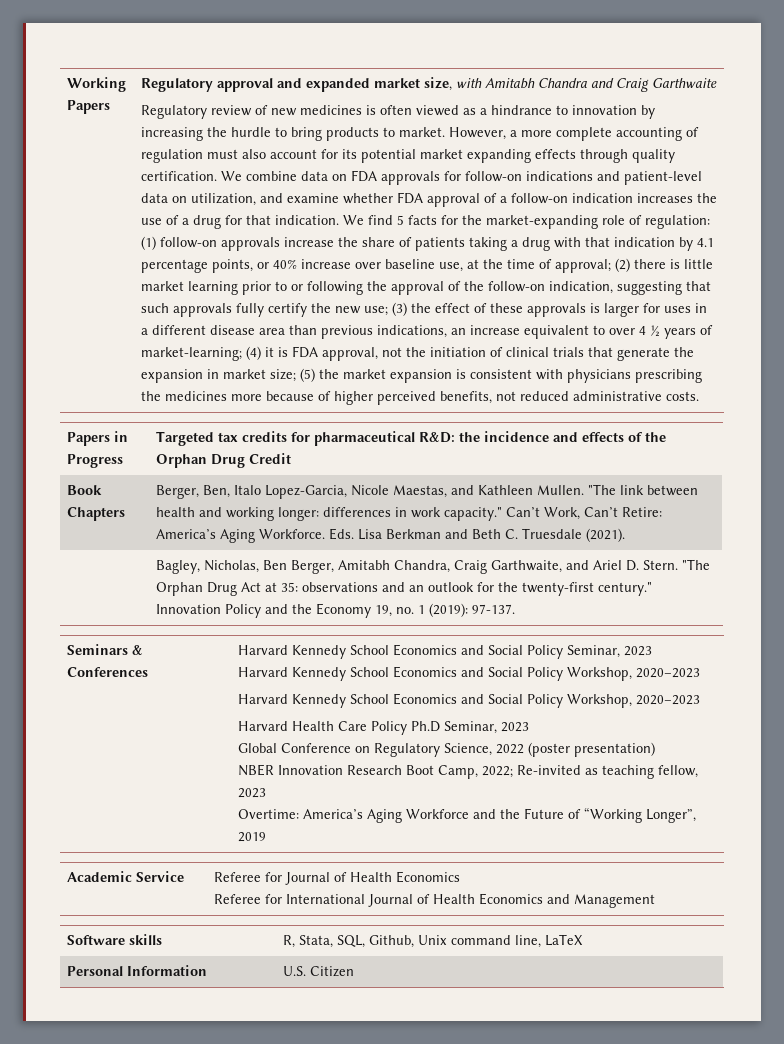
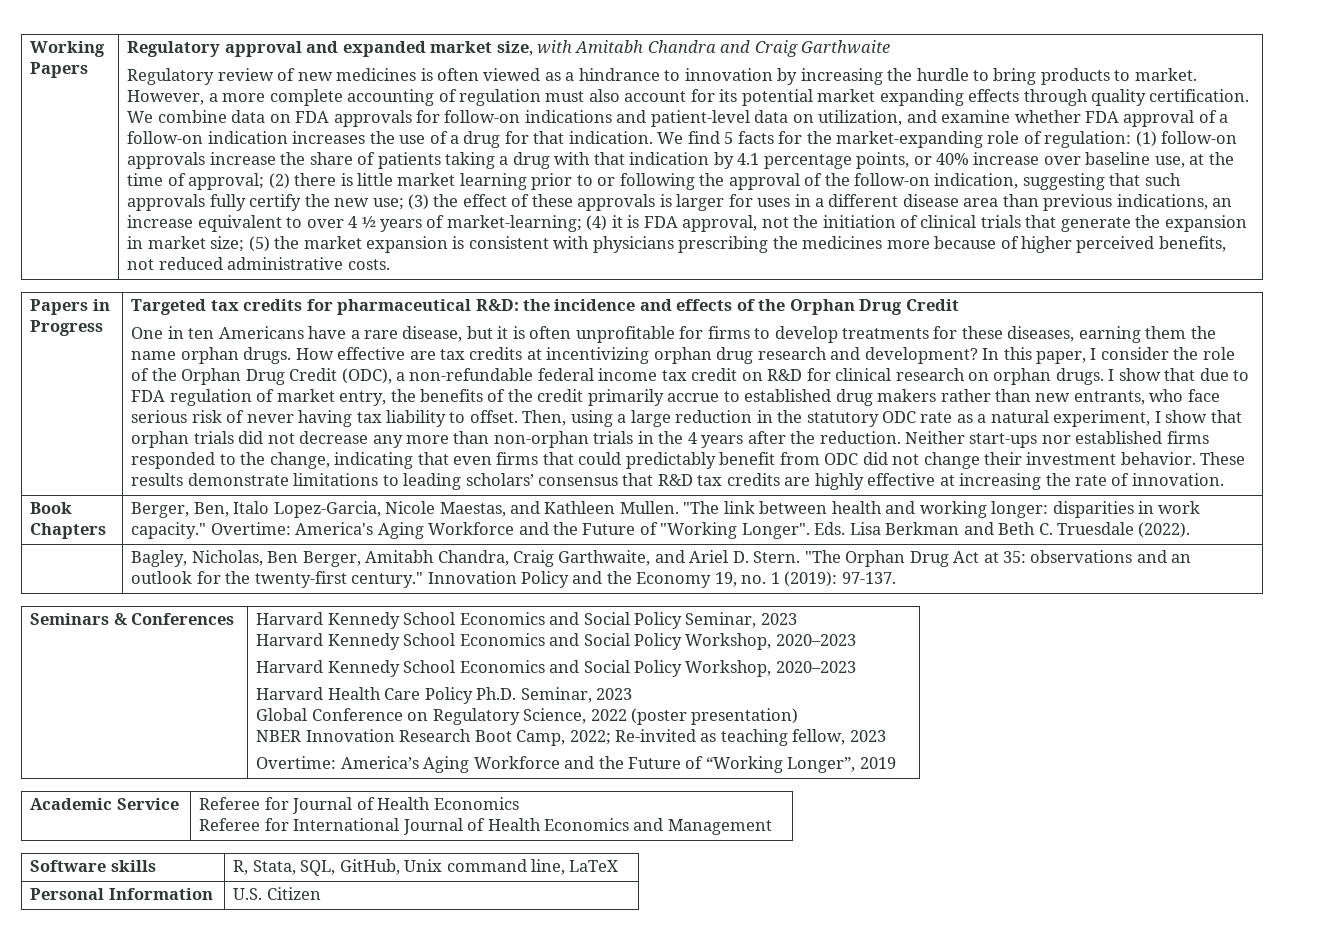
+ One in ten Americans have a rare disease, but it is often unprofitable for firms to develop treatments for these diseases, earning them the name orphan drugs. How effective are tax credits at incentivizing orphan drug research and development? In this paper, I consider the role of the Orphan Drug Credit (ODC), a non-refundable federal income tax credit on R&D for clinical research on orphan drugs. I show that due to FDA regulation of market entry, the benefits of the credit primarily accrue to established drug makers rather than new entrants, who face serious risk of never having tax liability to offset. Then, using a large reduction in the statutory ODC rate as a natural experiment, I show that orphan trials did not decrease any more than non-orphan trials in the 4 years after the reduction. Neither start-ups nor established firms responded to the change, indicating that even firms that could predictably benefit from ODC did not change their investment behavior. These results demonstrate limitations to leading scholars’ consensus that R&D tax credits are highly effective at increasing the rate of innovation.
- Book Chapters | Berger, Ben, Italo Lopez-Garcia, Nicole Maestas, and Kathleen Mullen. "The link between health and working longer: differences in work capacity." Can’t Work, Can’t Retire: America’s Aging Workforce. Eds. Lisa Berkman and Beth C. Truesdale (2021).
+ Book Chapters | Berger, Ben, Italo Lopez-Garcia, Nicole Maestas, and Kathleen Mullen. "The link between health and working longer: disparities in work capacity." Overtime: America's Aging Workforce and the Future of "Working Longer". Eds. Lisa Berkman and Beth C. Truesdale (2022).
- Harvard Health Care Policy Ph.D Seminar, 2023
+ Harvard Health Care Policy Ph.D. Seminar, 2023
- Software skills | R, Stata, SQL, Github, Unix command line, LaTeX
+ Software skills | R, Stata, SQL, GitHub, Unix command line, LaTeX

